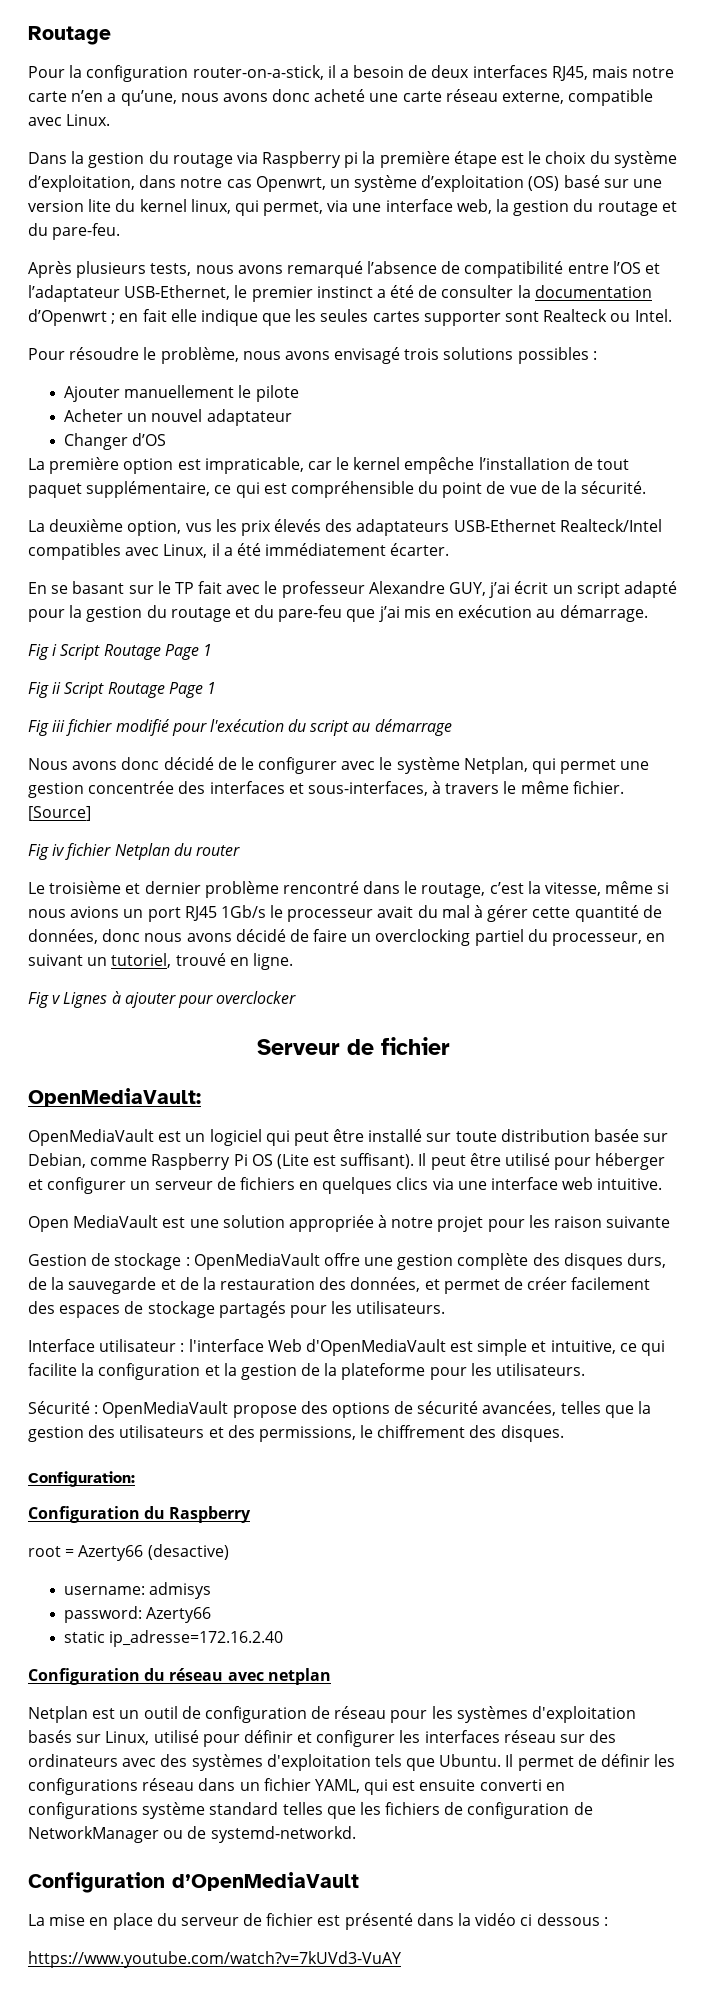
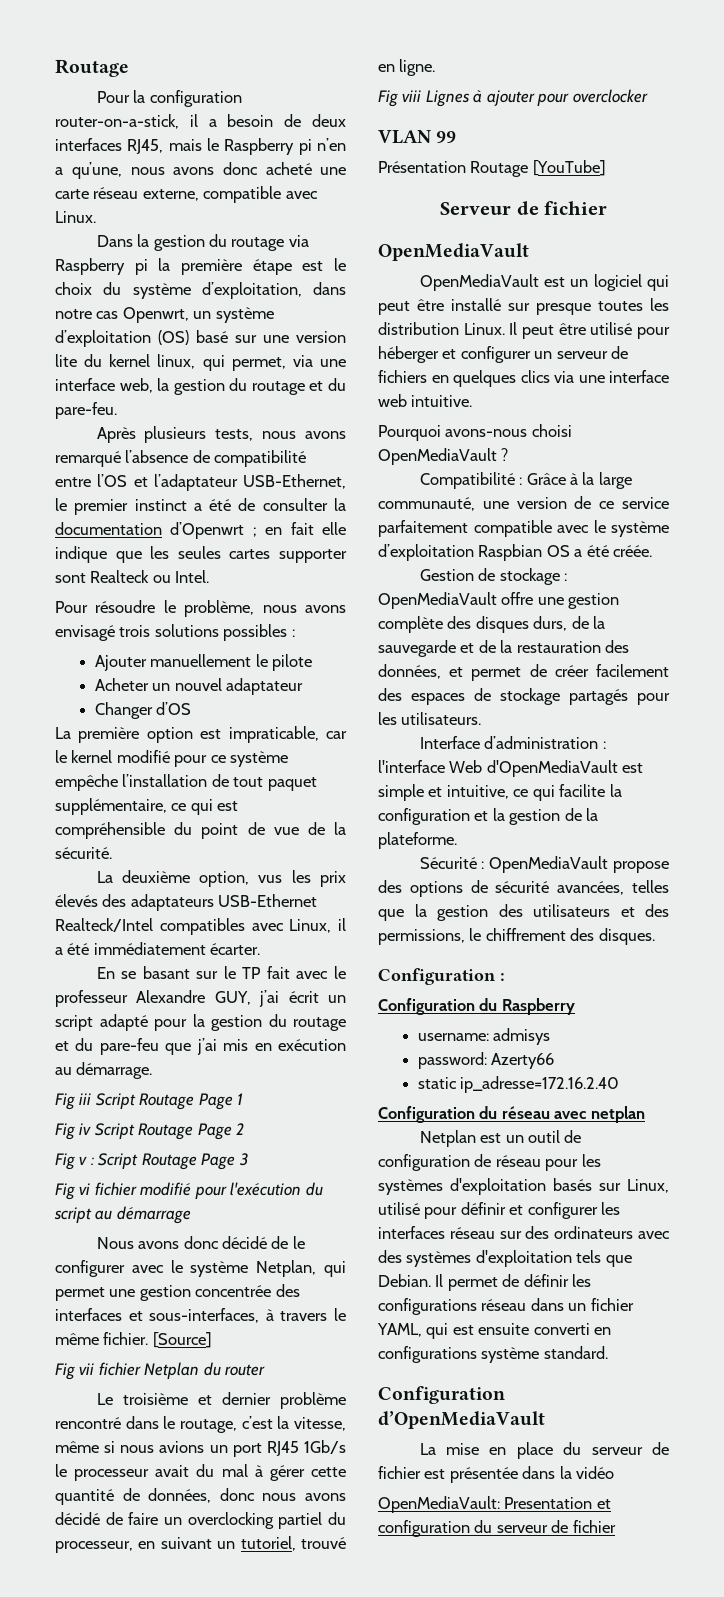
- Pour la configuration router-on-a-stick, il a besoin de deux interfaces RJ45, mais notre carte n’en a qu’une, nous avons donc acheté une carte réseau externe, compatible avec Linux.
+ Pour la configuration router-on-a-stick, il a besoin de deux interfaces RJ45, mais le Raspberry pi n’en a qu’une, nous avons donc acheté une carte réseau externe, compatible avec Linux.
- La première option est impraticable, car le kernel empêche l’installation de tout paquet supplémentaire, ce qui est compréhensible du point de vue de la sécurité.
+ La première option est impraticable, car le kernel modifié pour ce système empêche l’installation de tout paquet supplémentaire, ce qui est compréhensible du point de vue de la sécurité.
- Fig i Script Routage Page 1
- Fig ii Script Routage Page 1
- Fig iii fichier modifié pour l'exécution du script au démarrage
+ Fig iii Script Routage Page 1
+ Fig iv Script Routage Page 2
+ Fig v : Script Routage Page 3
+ Fig vi fichier modifié pour l'exécution du script au démarrage
- Fig iv fichier Netplan du router
+ Fig vii fichier Netplan du router
- Fig v Lignes à ajouter pour overclocker
+ Fig viii Lignes à ajouter pour overclocker
+ VLAN 99
+ Présentation Routage [YouTube]
  Serveur de fichier
- OpenMediaVault:
+ OpenMediaVault
- OpenMediaVault est un logiciel qui peut être installé sur toute distribution basée sur Debian, comme Raspberry Pi OS (Lite est suffisant).
+ OpenMediaVault est un logiciel qui peut être installé sur presque toutes les distribution Linux.
- Open MediaVault est une solution appropriée à notre projet pour les raison suivante
+ Pourquoi avons-nous choisi OpenMediaVault ?
+ Compatibilité : Grâce à la large communauté, une version de ce service parfaitement compatible avec le système d’exploitation Raspbian OS a été créée.
- Interface utilisateur : l'interface Web d'OpenMediaVault est simple et intuitive, ce qui facilite la configuration et la gestion de la plateforme pour les utilisateurs.
+ Interface d’administration : l'interface Web d'OpenMediaVault est simple et intuitive, ce qui facilite la configuration et la gestion de la plateforme.
- Configuration:
+ Configuration :
- root = Azerty66 (desactive)
- Netplan est un outil de configuration de réseau pour les systèmes d'exploitation basés sur Linux, utilisé pour définir et configurer les interfaces réseau sur des ordinateurs avec des systèmes d'exploitation tels que Ubuntu.
+ Netplan est un outil de configuration de réseau pour les systèmes d'exploitation basés sur Linux, utilisé pour définir et configurer les interfaces réseau sur des ordinateurs avec des systèmes d'exploitation tels que Debian.
- Il permet de définir les configurations réseau dans un fichier YAML, qui est ensuite converti en configurations système standard telles que les fichiers de configuration de NetworkManager ou de systemd-networkd.
+ Il permet de définir les configurations réseau dans un fichier YAML, qui est ensuite converti en configurations système standard.
- La mise en place du serveur de fichier est présenté dans la vidéo ci dessous :
- https://www.youtube.com/watch?v=7kUVd3-VuAY
+ La mise en place du serveur de fichier est présentée dans la vidéo
+ OpenMediaVault: Presentation et configuration du serveur de fichier

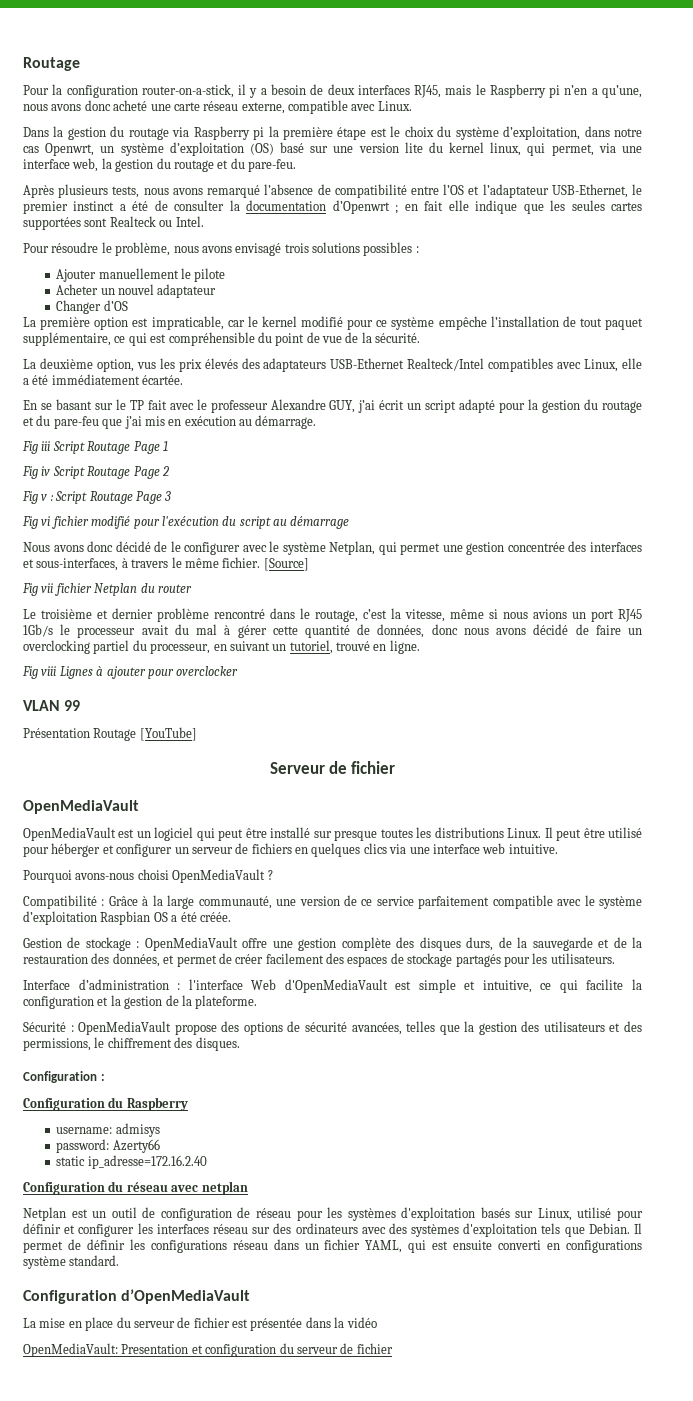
- Pour la configuration router-on-a-stick, il a besoin de deux interfaces RJ45, mais le Raspberry pi n’en a qu’une, nous avons donc acheté une carte réseau externe, compatible avec Linux.
+ Pour la configuration router-on-a-stick, il y a besoin de deux interfaces RJ45, mais le Raspberry pi n’en a qu’une, nous avons donc acheté une carte réseau externe, compatible avec Linux.
- Après plusieurs tests, nous avons remarqué l’absence de compatibilité entre l’OS et l’adaptateur USB-Ethernet, le premier instinct a été de consulter la documentation d’Openwrt ; en fait elle indique que les seules cartes supporter sont Realteck ou Intel.
+ Après plusieurs tests, nous avons remarqué l’absence de compatibilité entre l’OS et l’adaptateur USB-Ethernet, le premier instinct a été de consulter la documentation d’Openwrt ; en fait elle indique que les seules cartes supportées sont Realteck ou Intel.
- La deuxième option, vus les prix élevés des adaptateurs USB-Ethernet Realteck/Intel compatibles avec Linux, il a été immédiatement écarter.
+ La deuxième option, vus les prix élevés des adaptateurs USB-Ethernet Realteck/Intel compatibles avec Linux, elle a été immédiatement écartée.
- OpenMediaVault est un logiciel qui peut être installé sur presque toutes les distribution Linux.
+ OpenMediaVault est un logiciel qui peut être installé sur presque toutes les distributions Linux.

